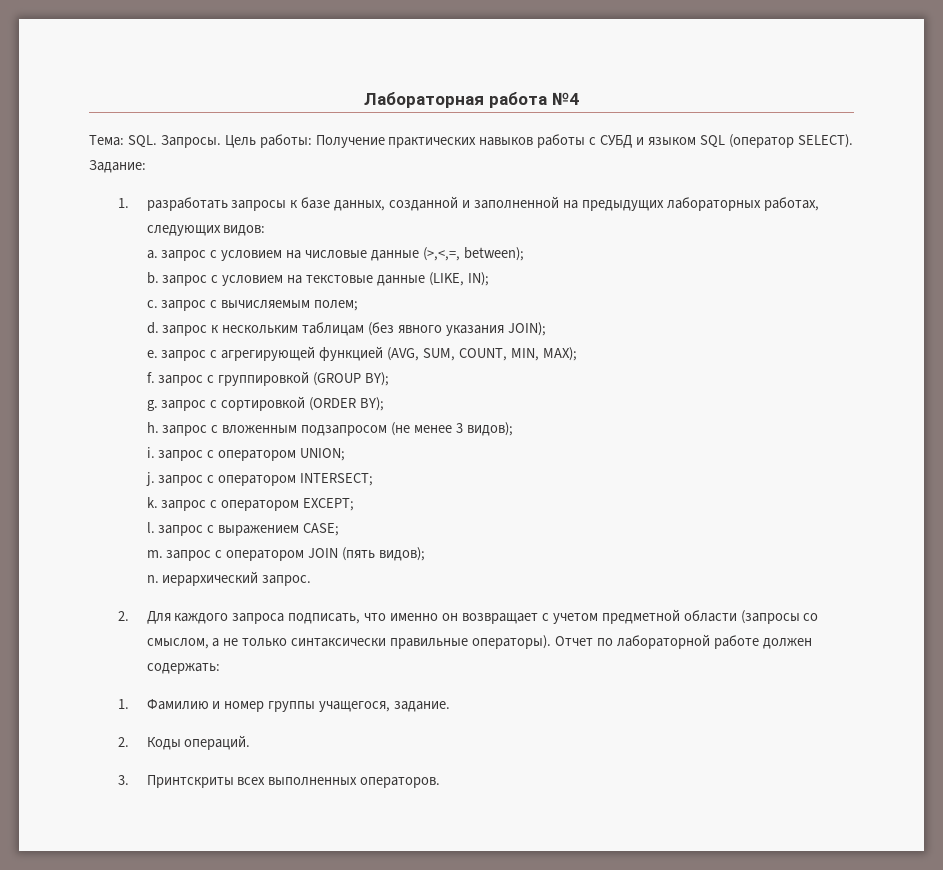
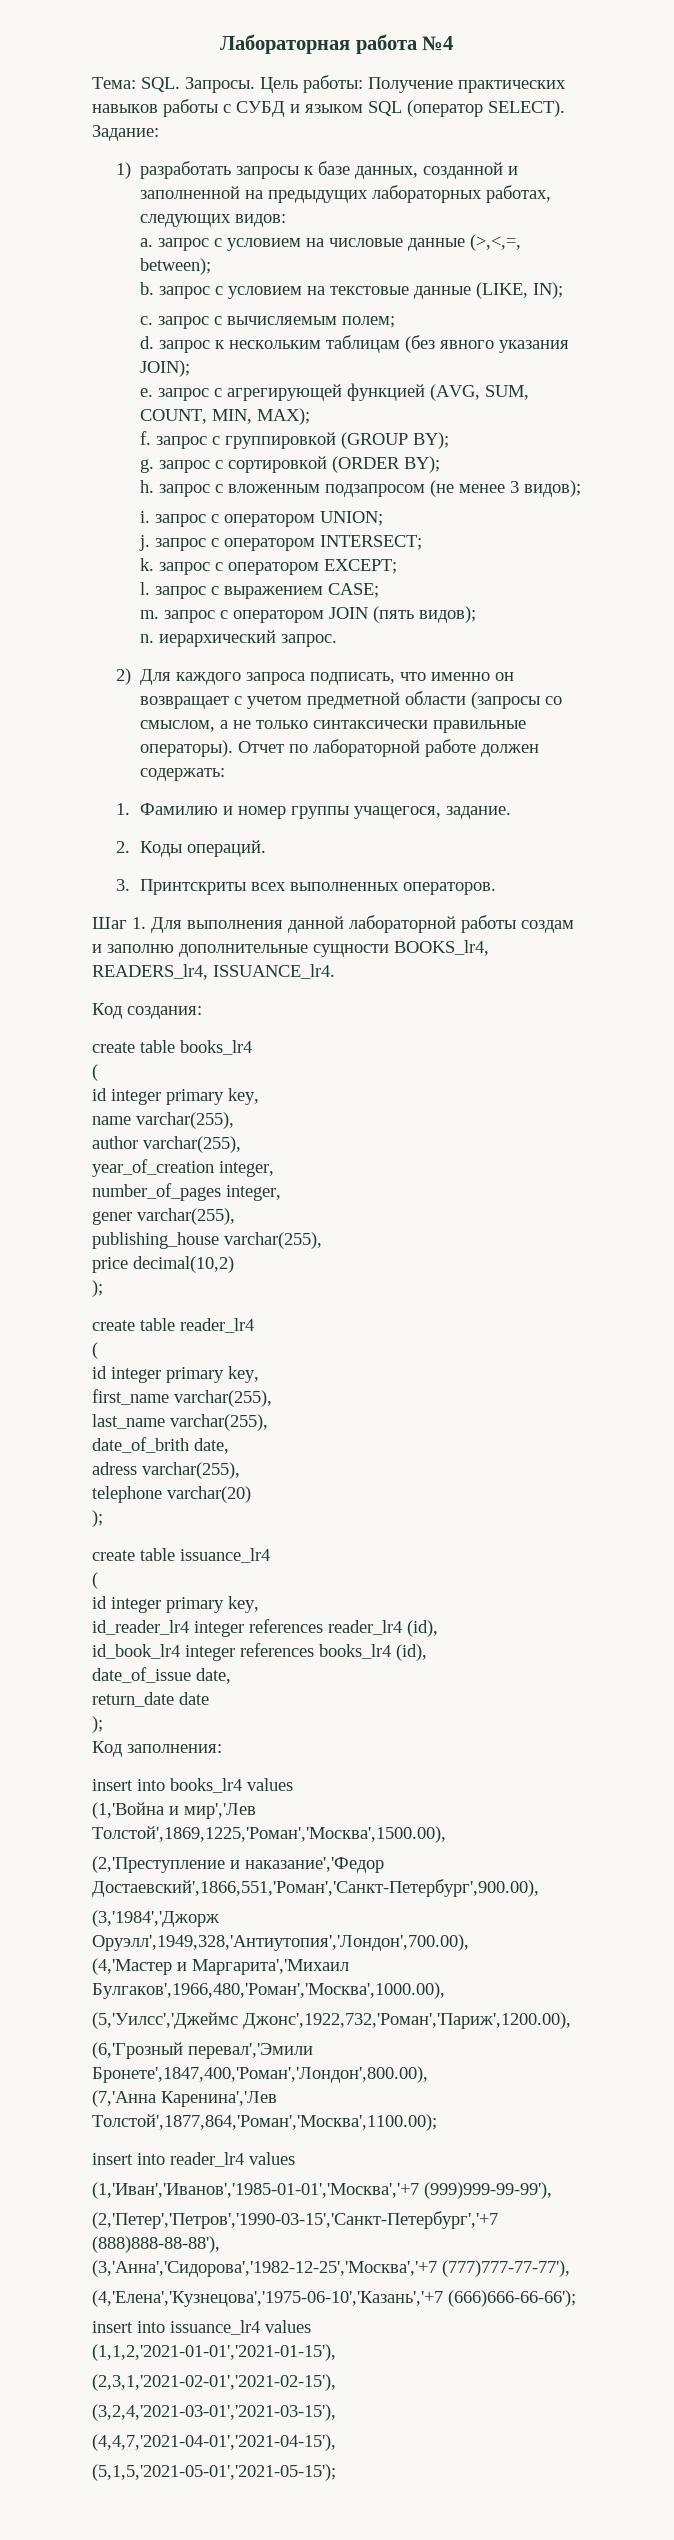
- 1. разработать запросы к базе данных, созданной и заполненной на предыдущих лабораторных работах, следующих видов:
+ 1) разработать запросы к базе данных, созданной и заполненной на предыдущих лабораторных работах, следующих видов:
- 2. Для каждого запроса подписать, что именно он возвращает с учетом предметной области (запросы со смыслом, а не только синтаксически правильные операторы).
+ 2) Для каждого запроса подписать, что именно он возвращает с учетом предметной области (запросы со смыслом, а не только синтаксически правильные операторы).
+ Шаг 1. Для выполнения данной лабораторной работы создам и заполню дополнительные сущности BOOKS_lr4, READERS_lr4, ISSUANCE_lr4.
+ Код создания:
+ create table books_lr4
+ (
+ id integer primary key,
+ name varchar(255),
+ author varchar(255),
+ year_of_creation integer,
+ number_of_pages integer,
+ gener varchar(255),
+ publishing_house varchar(255),
+ price decimal(10,2)
+ );
+ create table reader_lr4
+ (
+ id integer primary key,
+ first_name varchar(255),
+ last_name varchar(255),
+ date_of_brith date,
+ adress varchar(255),
+ telephone varchar(20)
+ );
+ create table issuance_lr4
+ (
+ id integer primary key,
+ id_reader_lr4 integer references reader_lr4 (id),
+ id_book_lr4 integer references books_lr4 (id),
+ date_of_issue date,
+ return_date date
+ );
+ Код заполнения:
+ insert into books_lr4 values
+ (1,'Война и мир','Лев Толстой',1869,1225,'Роман','Москва',1500.00),
+ (2,'Преступление и наказание','Федор Достаевский',1866,551,'Роман','Санкт-Петербург',900.00),
+ (3,'1984','Джорж Оруэлл',1949,328,'Антиутопия','Лондон',700.00),
+ (4,'Мастер и Маргарита','Михаил Булгаков',1966,480,'Роман','Москва',1000.00),
+ (5,'Уилсс','Джеймс Джонс',1922,732,'Роман','Париж',1200.00),
+ (6,'Грозный перевал','Эмили Бронете',1847,400,'Роман','Лондон',800.00),
+ (7,'Анна Каренина','Лев Толстой',1877,864,'Роман','Москва',1100.00);
+ insert into reader_lr4 values
+ (1,'Иван','Иванов','1985-01-01','Москва','+7 (999)999-99-99'),
+ (2,'Петер','Петров','1990-03-15','Санкт-Петербург','+7 (888)888-88-88'),
+ (3,'Анна','Сидорова','1982-12-25','Москва','+7 (777)777-77-77'),
+ (4,'Елена','Кузнецова','1975-06-10','Казань','+7 (666)666-66-66');
+ insert into issuance_lr4 values
+ (1,1,2,'2021-01-01','2021-01-15'),
+ (2,3,1,'2021-02-01','2021-02-15'),
+ (3,2,4,'2021-03-01','2021-03-15'),
+ (4,4,7,'2021-04-01','2021-04-15'),
+ (5,1,5,'2021-05-01','2021-05-15');

